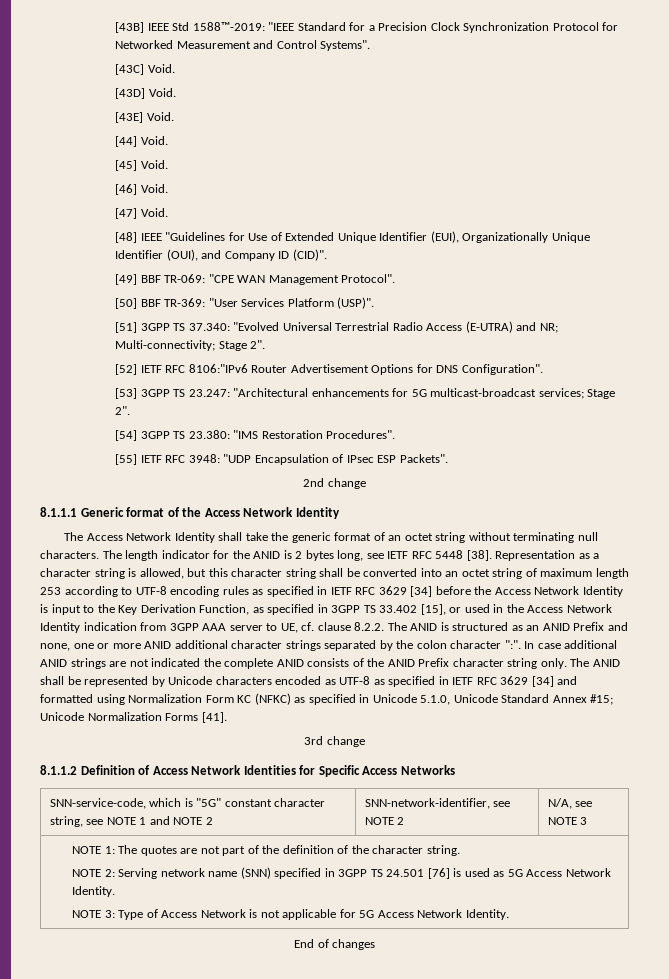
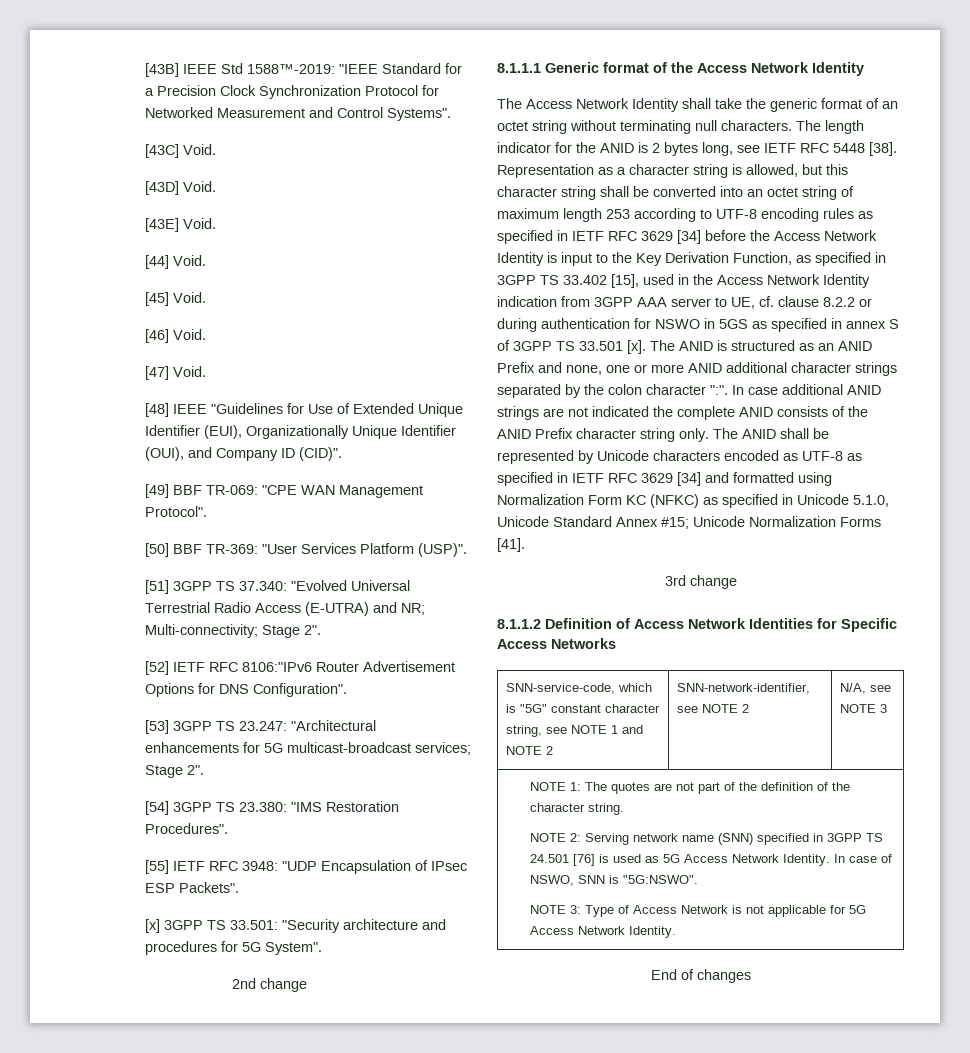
+ [x] 3GPP TS 33.501: "Security architecture and procedures for 5G System".
- Representation as a character string is allowed, but this character string shall be converted into an octet string of maximum length 253 according to UTF-8 encoding rules as specified in IETF RFC 3629 [34] before the Access Network Identity is input to the Key Derivation Function, as specified in 3GPP TS 33.402 [15], or used in the Access Network Identity indication from 3GPP AAA server to UE, cf. clause 8.2.2. The ANID is structured as an ANID Prefix and none, one or more ANID additional character strings separated by the colon character ":".
+ Representation as a character string is allowed, but this character string shall be converted into an octet string of maximum length 253 according to UTF-8 encoding rules as specified in IETF RFC 3629 [34] before the Access Network Identity is input to the Key Derivation Function, as specified in 3GPP TS 33.402 [15], used in the Access Network Identity indication from 3GPP AAA server to UE, cf. clause 8.2.2 or during authentication for NSWO in 5GS as specified in annex S of 3GPP TS 33.501 [x]. The ANID is structured as an ANID Prefix and none, one or more ANID additional character strings separated by the colon character ":".
+ In case of NSWO, SNN is "5G:NSWO".

